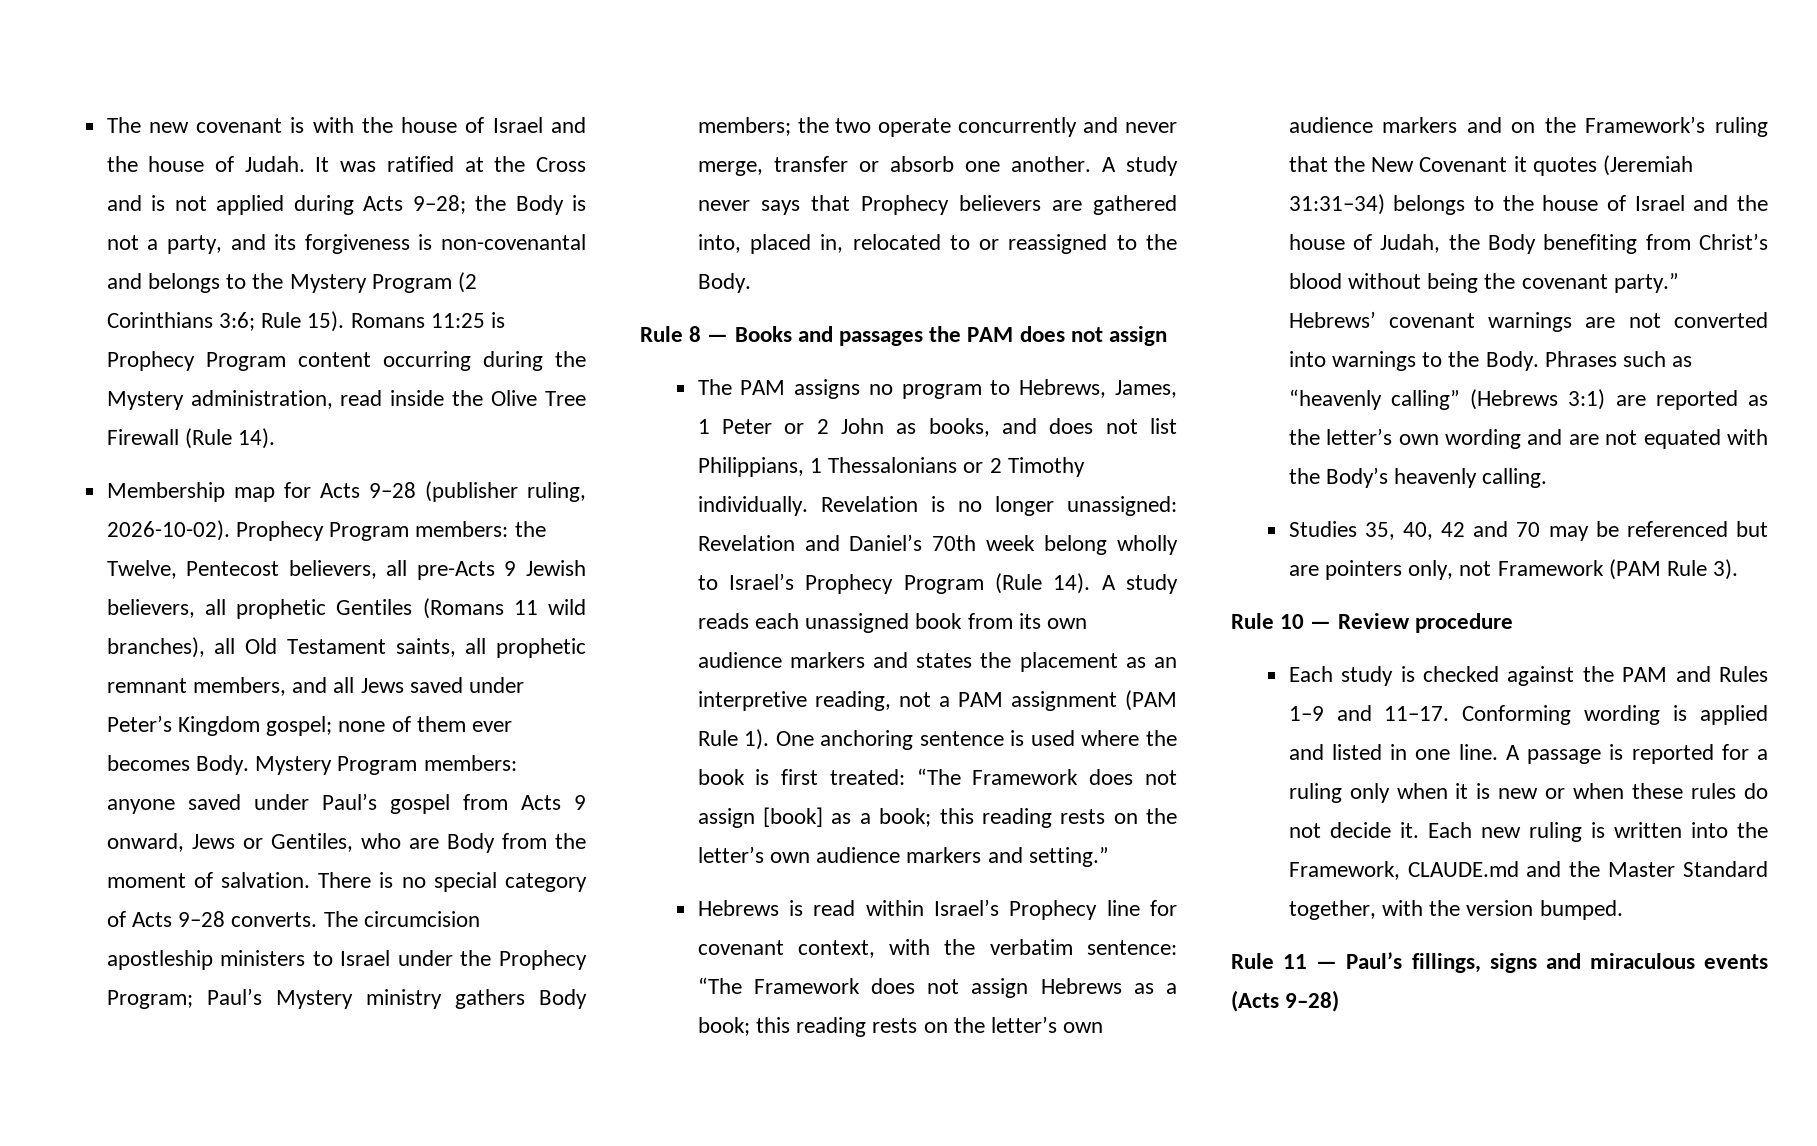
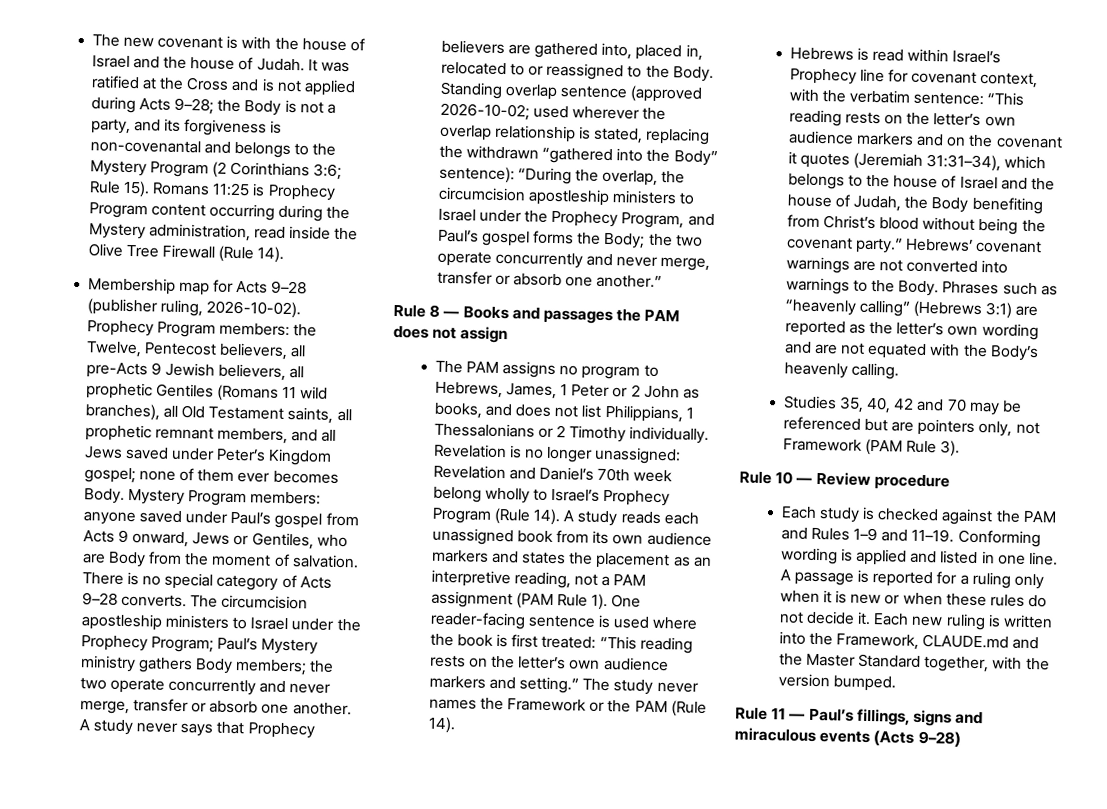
+ Standing overlap sentence (approved 2026-10-02; used wherever the overlap relationship is stated, replacing the withdrawn “gathered into the Body” sentence): “During the overlap, the circumcision apostleship ministers to Israel under the Prophecy Program, and Paul’s gospel forms the Body; the two operate concurrently and never merge, transfer or absorb one another.”
- One anchoring sentence is used where the book is first treated: “The Framework does not assign [book] as a book; this reading rests on the letter’s own audience markers and setting.”
+ One reader-facing sentence is used where the book is first treated: “This reading rests on the letter’s own audience markers and setting.” The study never names the Framework or the PAM (Rule 14).
- Hebrews is read within Israel’s Prophecy line for covenant context, with the verbatim sentence: “The Framework does not assign Hebrews as a book; this reading rests on the letter’s own audience markers and on the Framework’s ruling that the New Covenant it quotes (Jeremiah 31:31–34) belongs to the house of Israel and the house of Judah, the Body benefiting from Christ’s blood without being the covenant party.”
+ Hebrews is read within Israel’s Prophecy line for covenant context, with the verbatim sentence: “This reading rests on the letter’s own audience markers and on the covenant it quotes (Jeremiah 31:31–34), which belongs to the house of Israel and the house of Judah, the Body benefiting from Christ’s blood without being the covenant party.”
- Each study is checked against the PAM and Rules 1–9 and 11–17.
+ Each study is checked against the PAM and Rules 1–9 and 11–19.

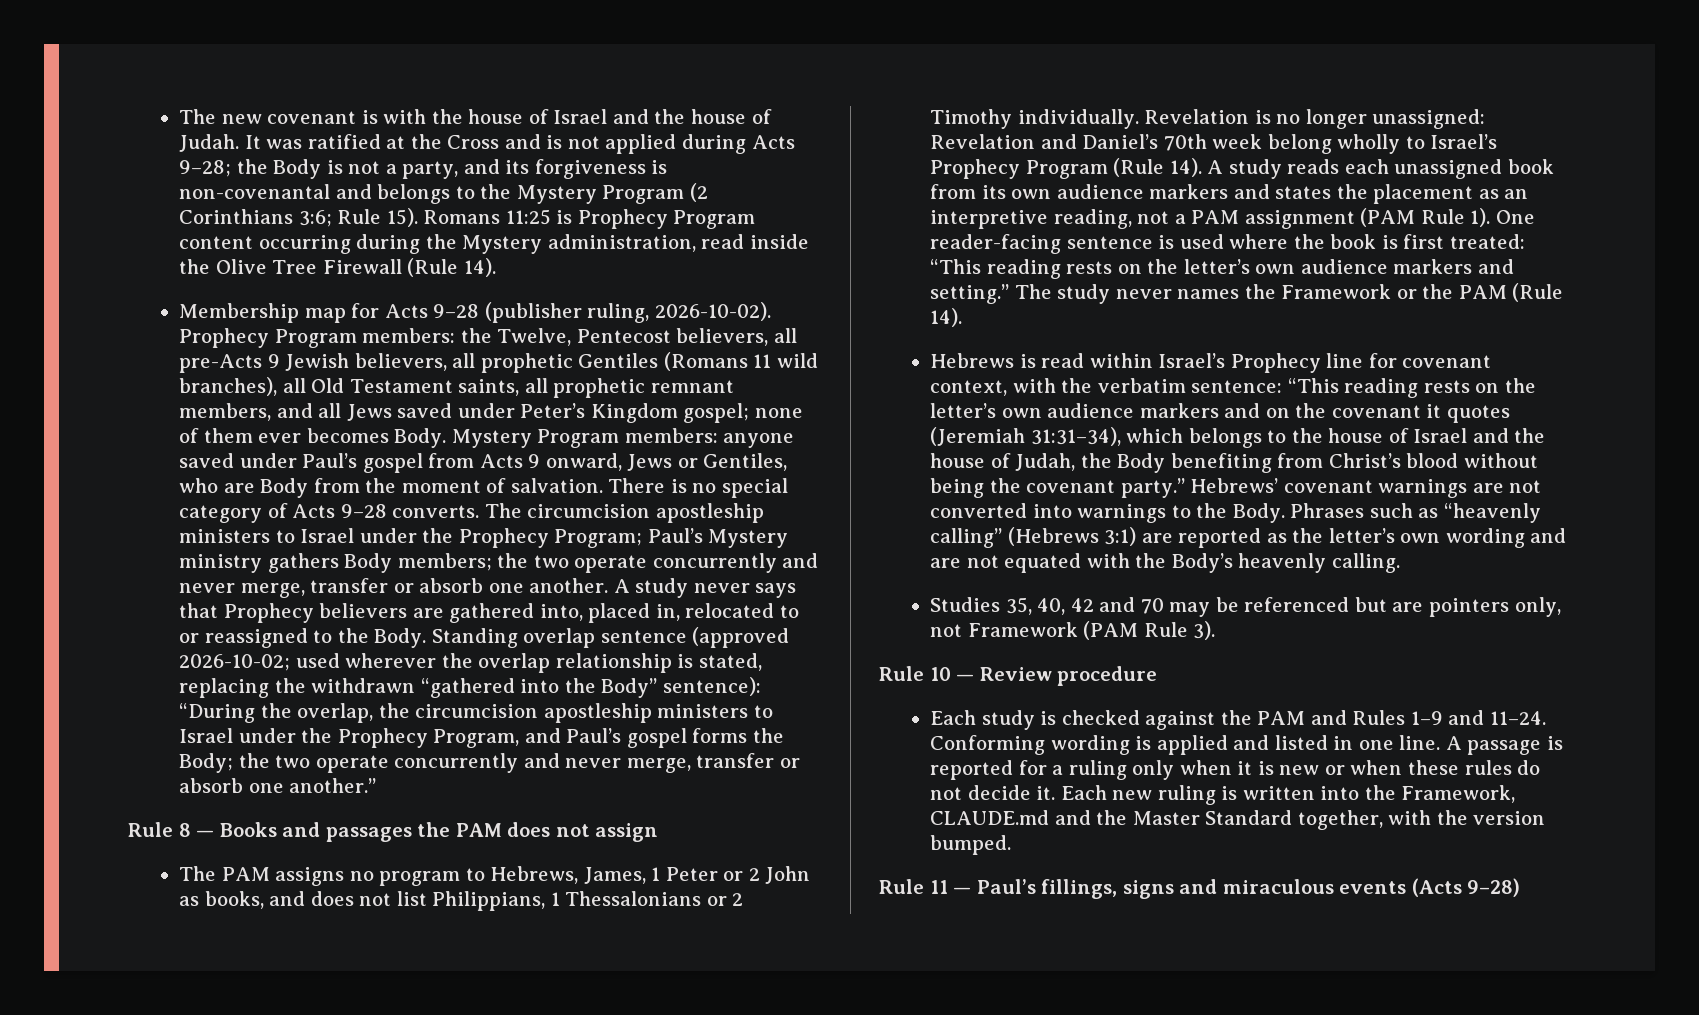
- Each study is checked against the PAM and Rules 1–9 and 11–19.
+ Each study is checked against the PAM and Rules 1–9 and 11–24.

